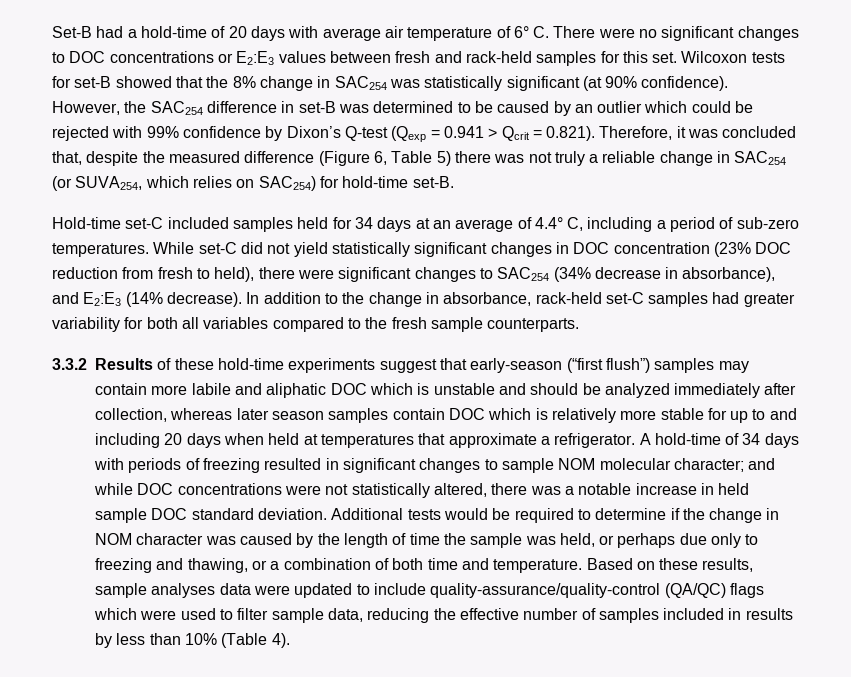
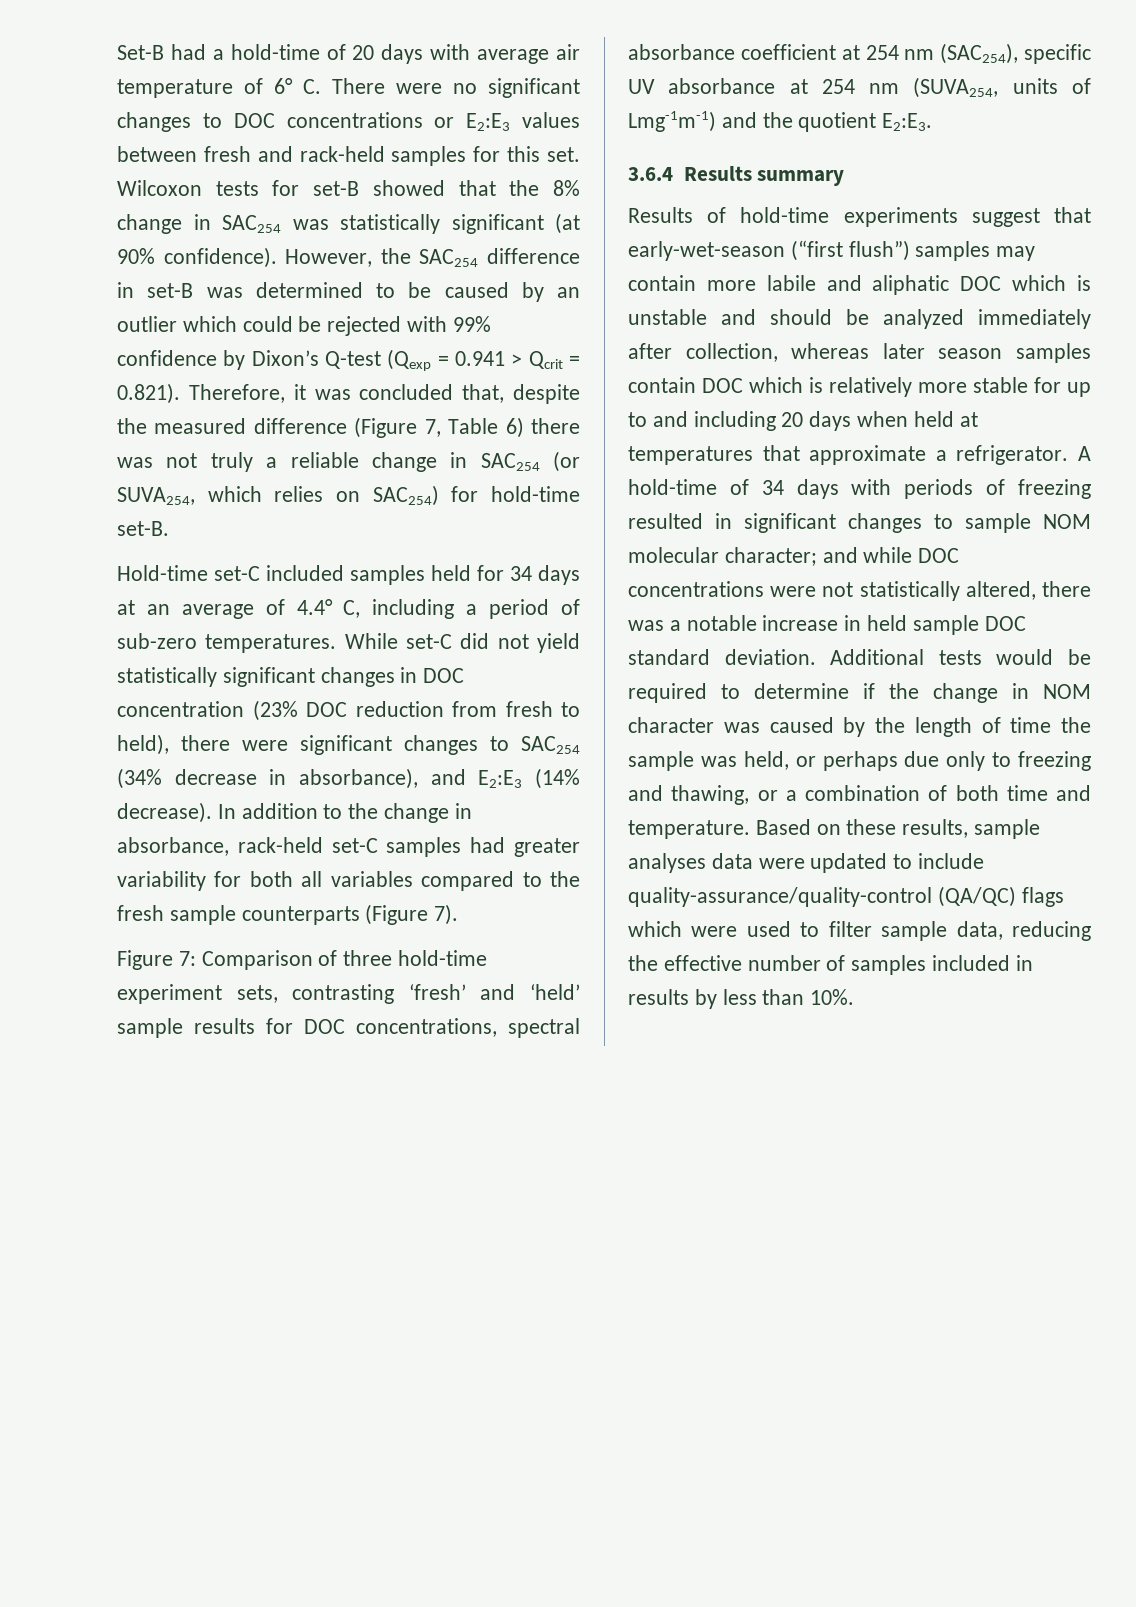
- However, the SAC254 difference in set-B was determined to be caused by an outlier which could be rejected with 99% confidence by Dixon’s Q-test (Qexp = 0.941 > Qcrit = 0.821). Therefore, it was concluded that, despite the measured difference (Figure 6, Table 5) there was not truly a reliable change in SAC254 (or SUVA254, which relies on SAC254) for hold-time set-B.
+ However, the SAC254 difference in set-B was determined to be caused by an outlier which could be rejected with 99% confidence by Dixon’s Q-test (Qexp = 0.941 > Qcrit = 0.821). Therefore, it was concluded that, despite the measured difference (Figure 7, Table 6) there was not truly a reliable change in SAC254 (or SUVA254, which relies on SAC254) for hold-time set-B.
- In addition to the change in absorbance, rack-held set-C samples had greater variability for both all variables compared to the fresh sample counterparts.
- 3.3.2 Results of these hold-time experiments suggest that early-season (“first flush”) samples may contain more labile and aliphatic DOC which is unstable and should be analyzed immediately after collection, whereas later season samples contain DOC which is relatively more stable for up to and including 20 days when held at temperatures that approximate a refrigerator.
+ In addition to the change in absorbance, rack-held set-C samples had greater variability for both all variables compared to the fresh sample counterparts (Figure 7).
+ Figure 7: Comparison of three hold-time experiment sets, contrasting ‘fresh’ and ‘held’ sample results for DOC concentrations, spectral absorbance coefficient at 254 nm (SAC254), specific UV absorbance at 254 nm (SUVA254, units of Lmg-1m-1) and the quotient E2:E3.
+ 3.6.4 Results summary
+ Results of hold-time experiments suggest that early-wet-season (“first flush”) samples may contain more labile and aliphatic DOC which is unstable and should be analyzed immediately after collection, whereas later season samples contain DOC which is relatively more stable for up to and including 20 days when held at temperatures that approximate a refrigerator.
- Based on these results, sample analyses data were updated to include quality-assurance/quality-control (QA/QC) flags which were used to filter sample data, reducing the effective number of samples included in results by less than 10% (Table 4).
+ Based on these results, sample analyses data were updated to include quality-assurance/quality-control (QA/QC) flags which were used to filter sample data, reducing the effective number of samples included in results by less than 10%.

